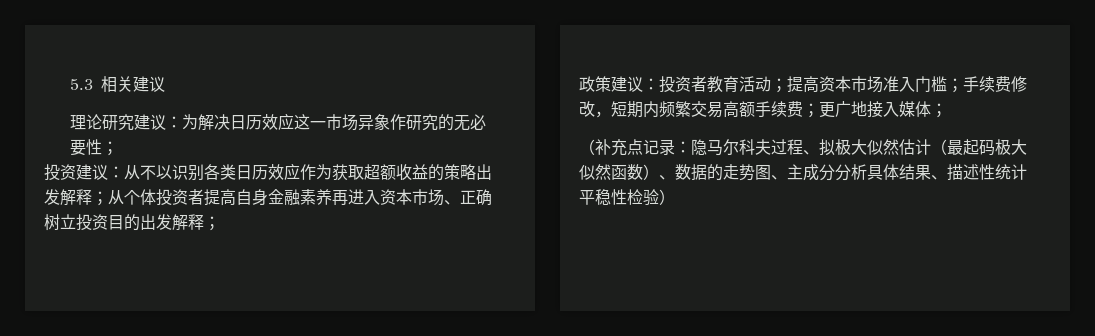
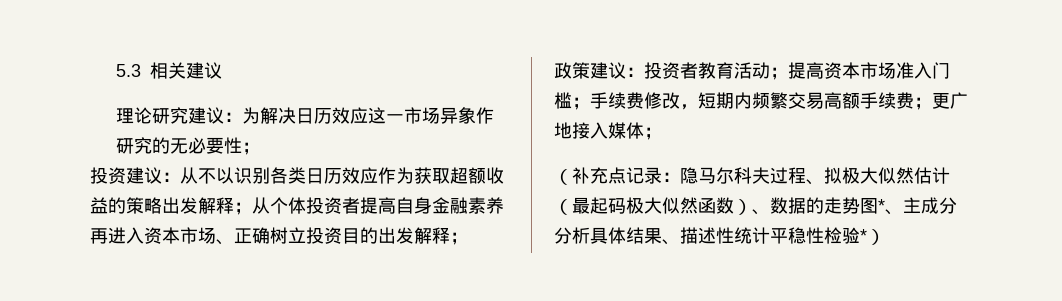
- （补充点记录：隐马尔科夫过程、拟极大似然估计（最起码极大似然函数）、数据的走势图、主成分分析具体结果、描述性统计平稳性检验）
+ （补充点记录：隐马尔科夫过程、拟极大似然估计（最起码极大似然函数）、数据的走势图*、主成分分析具体结果、描述性统计平稳性检验*）

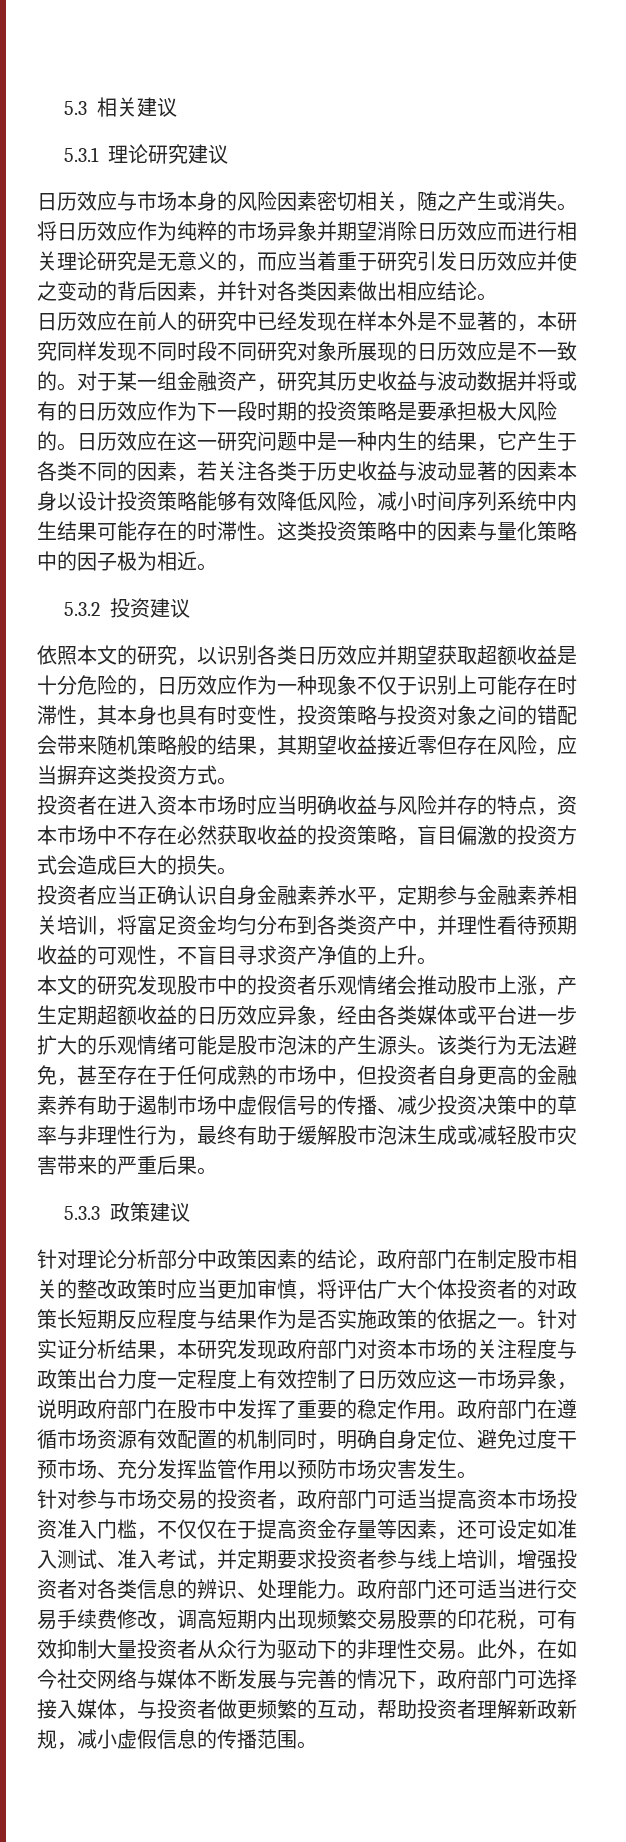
- 理论研究建议：为解决日历效应这一市场异象作研究的无必要性；
- 投资建议：从不以识别各类日历效应作为获取超额收益的策略出发解释；从个体投资者提高自身金融素养再进入资本市场、正确树立投资目的出发解释；
- 政策建议：投资者教育活动；提高资本市场准入门槛；手续费修改，短期内频繁交易高额手续费；更广地接入媒体；
- （补充点记录：隐马尔科夫过程、拟极大似然估计（最起码极大似然函数）、数据的走势图*、主成分分析具体结果、描述性统计平稳性检验*）
+ 5.3.1理论研究建议
+ 日历效应与市场本身的风险因素密切相关，随之产生或消失。将日历效应作为纯粹的市场异象并期望消除日历效应而进行相关理论研究是无意义的，而应当着重于研究引发日历效应并使之变动的背后因素，并针对各类因素做出相应结论。
+ 日历效应在前人的研究中已经发现在样本外是不显著的，本研究同样发现不同时段不同研究对象所展现的日历效应是不一致的。对于某一组金融资产，研究其历史收益与波动数据并将或有的日历效应作为下一段时期的投资策略是要承担极大风险的。日历效应在这一研究问题中是一种内生的结果，它产生于各类不同的因素，若关注各类于历史收益与波动显著的因素本身以设计投资策略能够有效降低风险，减小时间序列系统中内生结果可能存在的时滞性。这类投资策略中的因素与量化策略中的因子极为相近。
+ 5.3.2投资建议
+ 依照本文的研究，以识别各类日历效应并期望获取超额收益是十分危险的，日历效应作为一种现象不仅于识别上可能存在时滞性，其本身也具有时变性，投资策略与投资对象之间的错配会带来随机策略般的结果，其期望收益接近零但存在风险，应当摒弃这类投资方式。
+ 投资者在进入资本市场时应当明确收益与风险并存的特点，资本市场中不存在必然获取收益的投资策略，盲目偏激的投资方式会造成巨大的损失。
+ 投资者应当正确认识自身金融素养水平，定期参与金融素养相关培训，将富足资金均匀分布到各类资产中，并理性看待预期收益的可观性，不盲目寻求资产净值的上升。
+ 本文的研究发现股市中的投资者乐观情绪会推动股市上涨，产生定期超额收益的日历效应异象，经由各类媒体或平台进一步扩大的乐观情绪可能是股市泡沫的产生源头。该类行为无法避免，甚至存在于任何成熟的市场中，但投资者自身更高的金融素养有助于遏制市场中虚假信号的传播、减少投资决策中的草率与非理性行为，最终有助于缓解股市泡沫生成或减轻股市灾害带来的严重后果。
+ 5.3.3政策建议
+ 针对理论分析部分中政策因素的结论，政府部门在制定股市相关的整改政策时应当更加审慎，将评估广大个体投资者的对政策长短期反应程度与结果作为是否实施政策的依据之一。针对实证分析结果，本研究发现政府部门对资本市场的关注程度与政策出台力度一定程度上有效控制了日历效应这一市场异象，说明政府部门在股市中发挥了重要的稳定作用。政府部门在遵循市场资源有效配置的机制同时，明确自身定位、避免过度干预市场、充分发挥监管作用以预防市场灾害发生。
+ 针对参与市场交易的投资者，政府部门可适当提高资本市场投资准入门槛，不仅仅在于提高资金存量等因素，还可设定如准入测试、准入考试，并定期要求投资者参与线上培训，增强投资者对各类信息的辨识、处理能力。政府部门还可适当进行交易手续费修改，调高短期内出现频繁交易股票的印花税，可有效抑制大量投资者从众行为驱动下的非理性交易。此外，在如今社交网络与媒体不断发展与完善的情况下，政府部门可选择接入媒体，与投资者做更频繁的互动，帮助投资者理解新政新规，减小虚假信息的传播范围。

